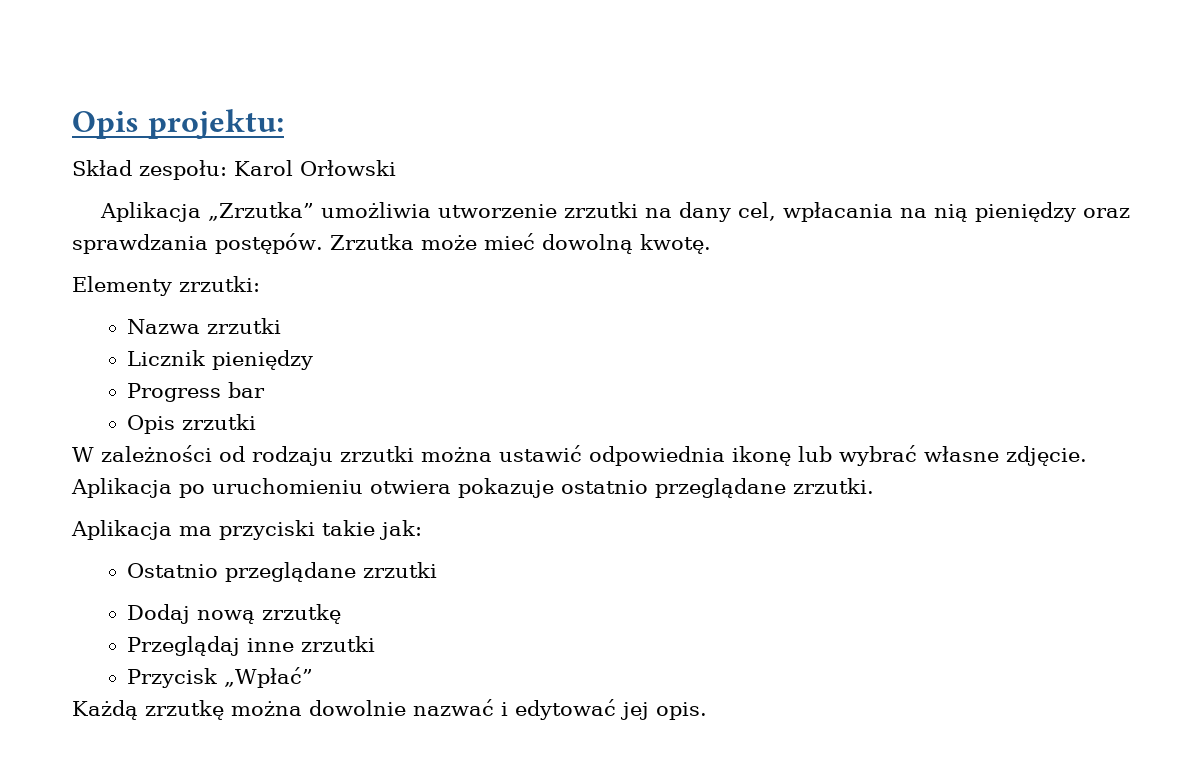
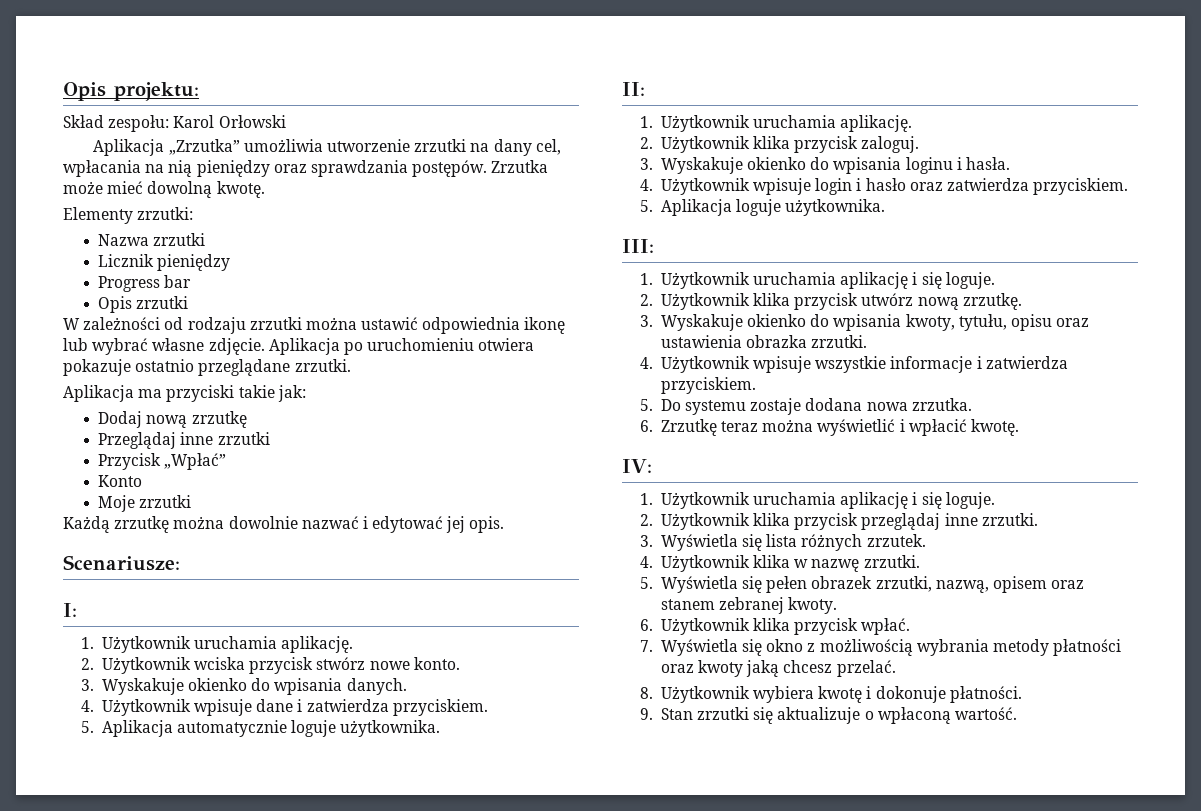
- Ostatnio przeglądane zrzutki
+ Konto
+ Moje zrzutki
+ Scenariusze:
+ I:
+ 1. Użytkownik uruchamia aplikację.
+ 2. Użytkownik wciska przycisk stwórz nowe konto.
+ 3. Wyskakuje okienko do wpisania danych.
+ 4. Użytkownik wpisuje dane i zatwierdza przyciskiem.
+ 5. Aplikacja automatycznie loguje użytkownika.
+ II:
+ 1. Użytkownik uruchamia aplikację.
+ 2. Użytkownik klika przycisk zaloguj.
+ 3. Wyskakuje okienko do wpisania loginu i hasła.
+ 4. Użytkownik wpisuje login i hasło oraz zatwierdza przyciskiem.
+ 5. Aplikacja loguje użytkownika.
+ III:
+ 1. Użytkownik uruchamia aplikację i się loguje.
+ 2. Użytkownik klika przycisk utwórz nową zrzutkę.
+ 3. Wyskakuje okienko do wpisania kwoty, tytułu, opisu oraz ustawienia obrazka zrzutki.
+ 4. Użytkownik wpisuje wszystkie informacje i zatwierdza przyciskiem.
+ 5. Do systemu zostaje dodana nowa zrzutka.
+ 6. Zrzutkę teraz można wyświetlić i wpłacić kwotę.
+ IV:
+ 1. Użytkownik uruchamia aplikację i się loguje.
+ 2. Użytkownik klika przycisk przeglądaj inne zrzutki.
+ 3. Wyświetla się lista różnych zrzutek.
+ 4. Użytkownik klika w nazwę zrzutki.
+ 5. Wyświetla się pełen obrazek zrzutki, nazwą, opisem oraz stanem zebranej kwoty.
+ 6. Użytkownik klika przycisk wpłać.
+ 7. Wyświetla się okno z możliwością wybrania metody płatności oraz kwoty jaką chcesz przelać.
+ 8. Użytkownik wybiera kwotę i dokonuje płatności.
+ 9. Stan zrzutki się aktualizuje o wpłaconą wartość.

